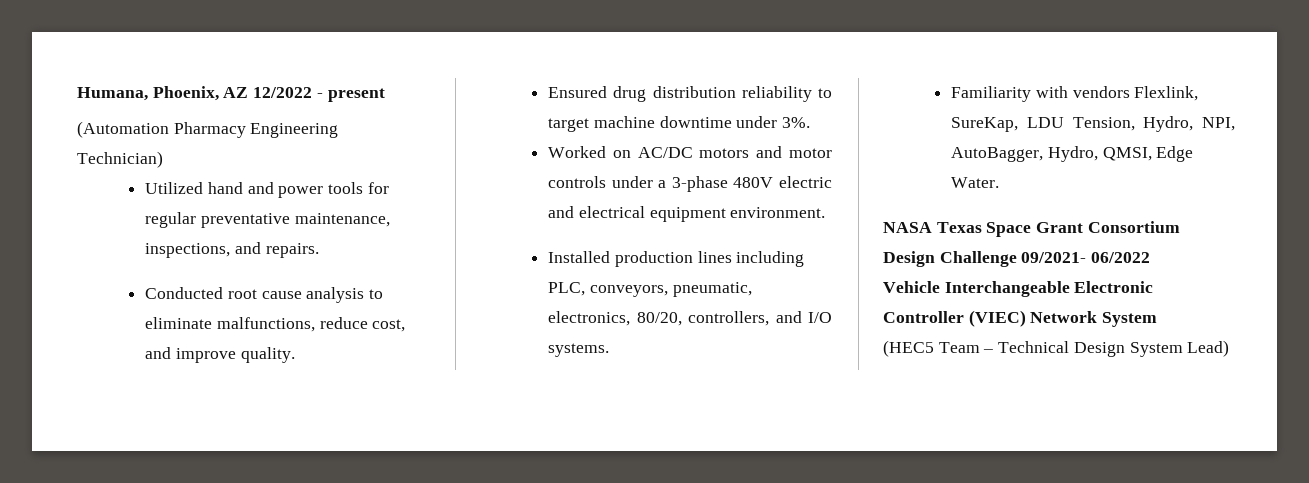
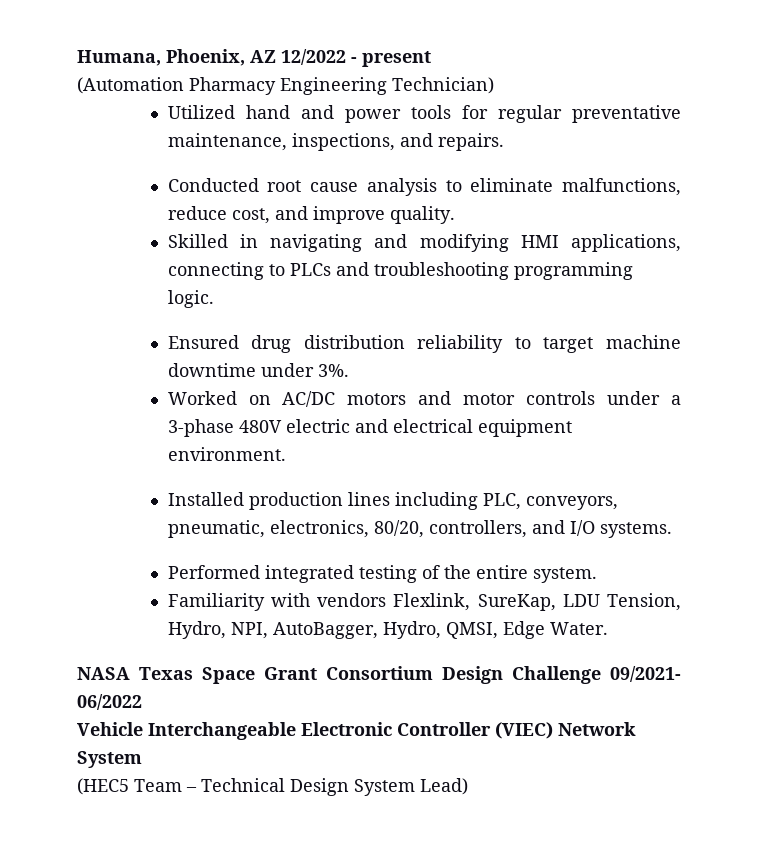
+ Skilled in navigating and modifying HMI applications, connecting to PLCs and troubleshooting programming logic.
+ Performed integrated testing of the entire system.

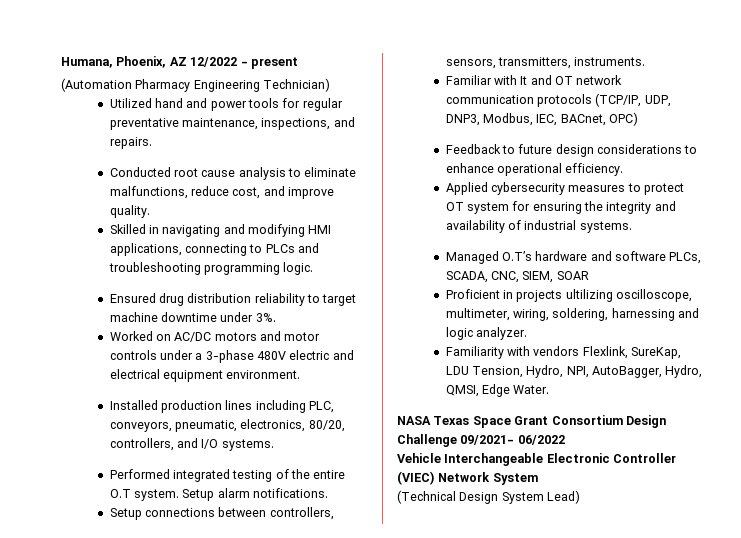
- Performed integrated testing of the entire system.
+ Performed integrated testing of the entire O.T system. Setup alarm notifications.
+ Setup connections between controllers, sensors, transmitters, instruments.
+ Familiar with It and OT network communication protocols (TCP/IP, UDP, DNP3, Modbus, IEC, BACnet, OPC)
+ Feedback to future design considerations to enhance operational efficiency.
+ Applied cybersecurity measures to protect OT system for ensuring the integrity and availability of industrial systems.
+ Managed O.T’s hardware and software PLCs, SCADA, CNC, SIEM, SOAR
+ Proficient in projects ultilizing oscilloscope, multimeter, wiring, soldering, harnessing and logic analyzer.
- (HEC5 Team – Technical Design System Lead)
+ (Technical Design System Lead)

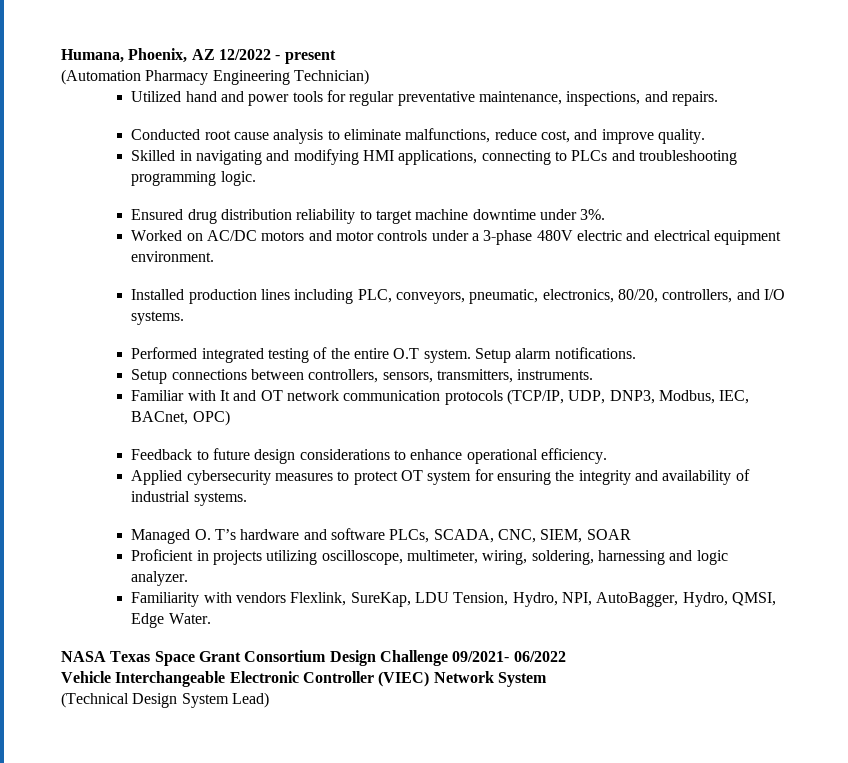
- Managed O.T’s hardware and software PLCs, SCADA, CNC, SIEM, SOAR
+ Managed O. T’s hardware and software PLCs, SCADA, CNC, SIEM, SOAR
- Proficient in projects ultilizing oscilloscope, multimeter, wiring, soldering, harnessing and logic analyzer.
+ Proficient in projects utilizing oscilloscope, multimeter, wiring, soldering, harnessing and logic analyzer.

